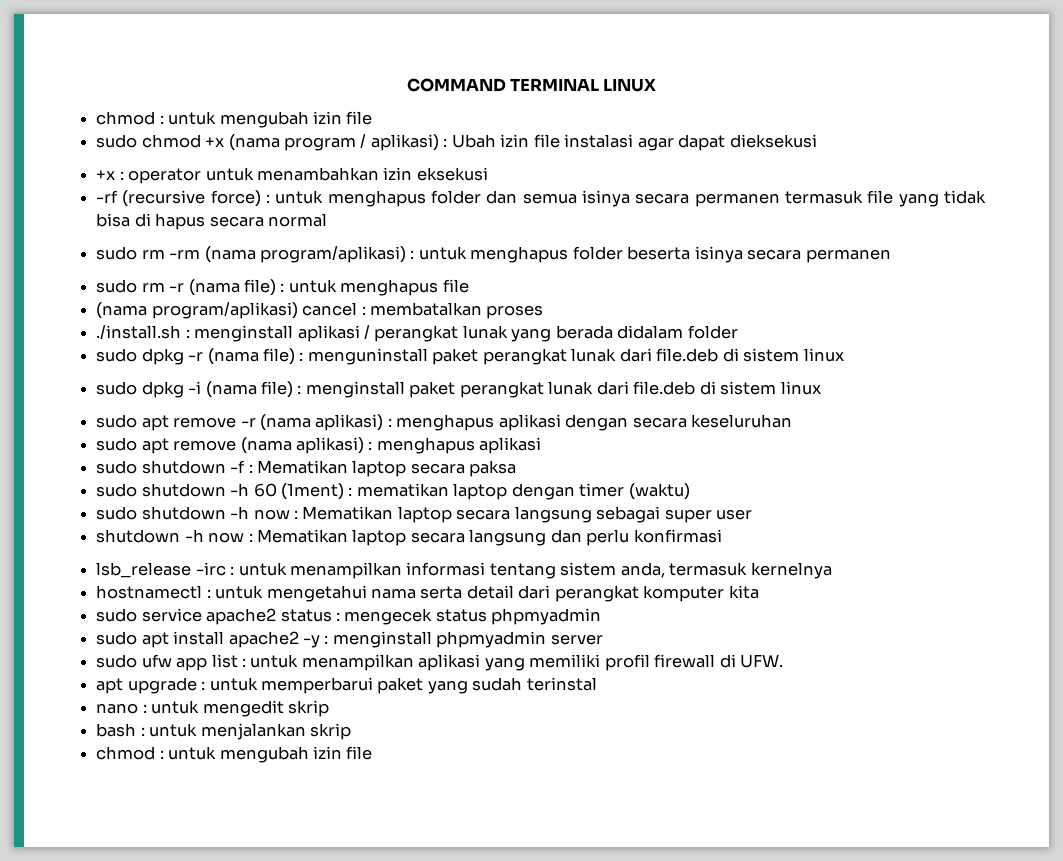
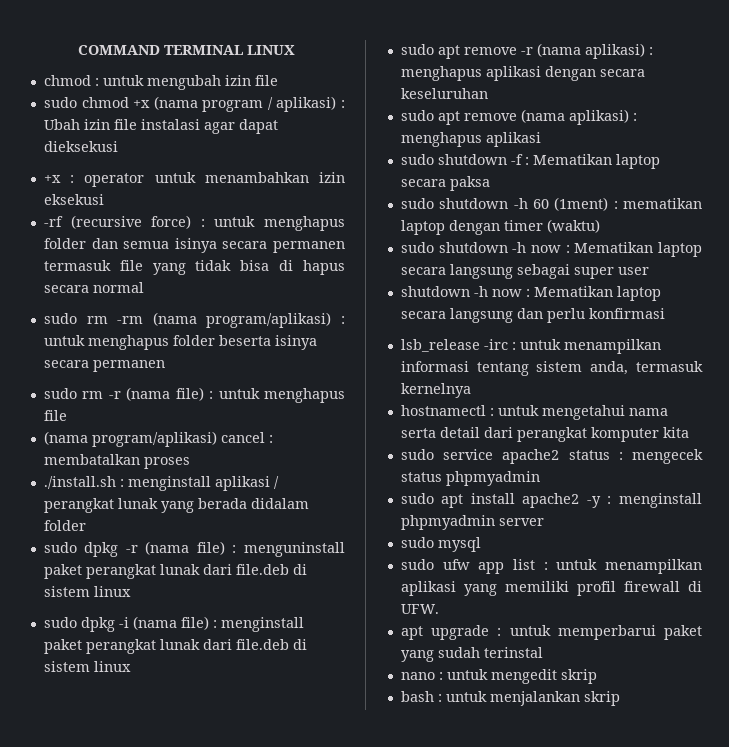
+ sudo mysql
  bash : untuk menjalankan skrip
- chmod : untuk mengubah izin file

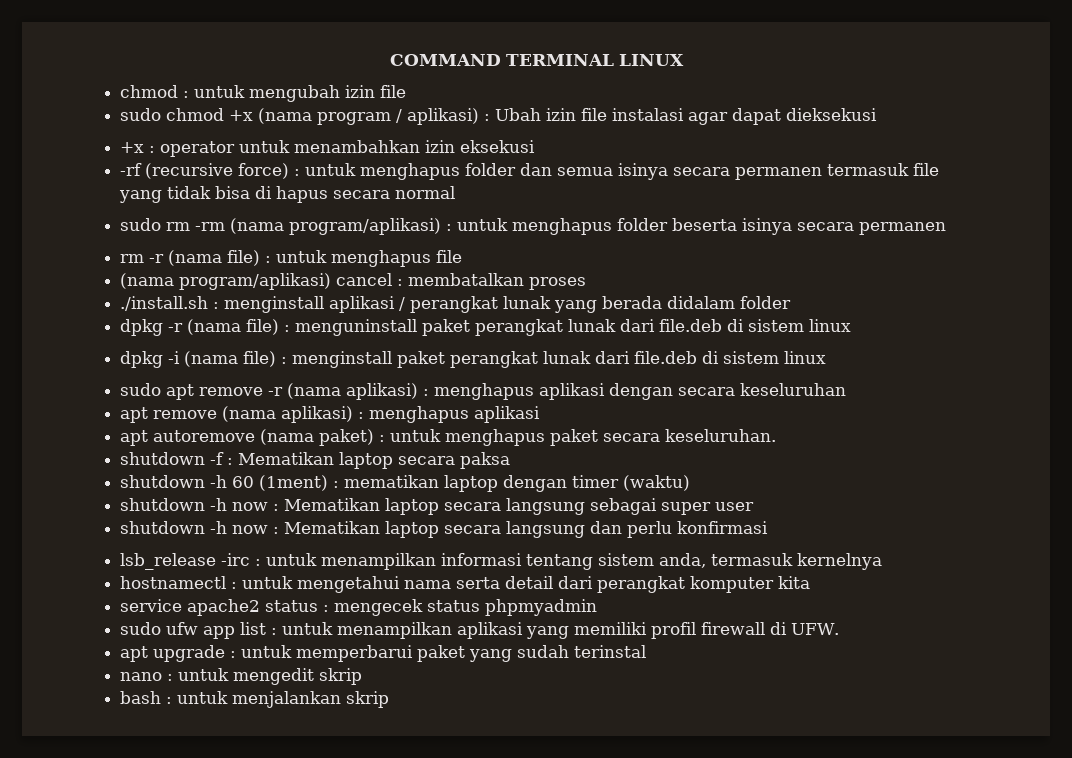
- sudo rm -r (nama file) : untuk menghapus file
+ rm -r (nama file) : untuk menghapus file
- sudo dpkg -r (nama file) : menguninstall paket perangkat lunak dari file.deb di sistem linux
+ dpkg -r (nama file) : menguninstall paket perangkat lunak dari file.deb di sistem linux
- sudo dpkg -i (nama file) : menginstall paket perangkat lunak dari file.deb di sistem linux
+ dpkg -i (nama file) : menginstall paket perangkat lunak dari file.deb di sistem linux
- sudo apt remove (nama aplikasi) : menghapus aplikasi
+ apt remove (nama aplikasi) : menghapus aplikasi
- sudo shutdown -f : Mematikan laptop secara paksa
+ apt autoremove (nama paket) : untuk menghapus paket secara keseluruhan.
+ shutdown -f : Mematikan laptop secara paksa
- sudo shutdown -h 60 (1ment) : mematikan laptop dengan timer (waktu)
+ shutdown -h 60 (1ment) : mematikan laptop dengan timer (waktu)
- sudo shutdown -h now : Mematikan laptop secara langsung sebagai super user
+ shutdown -h now : Mematikan laptop secara langsung sebagai super user
- sudo service apache2 status : mengecek status phpmyadmin
+ service apache2 status : mengecek status phpmyadmin
- sudo apt install apache2 -y : menginstall phpmyadmin server
- sudo mysql

